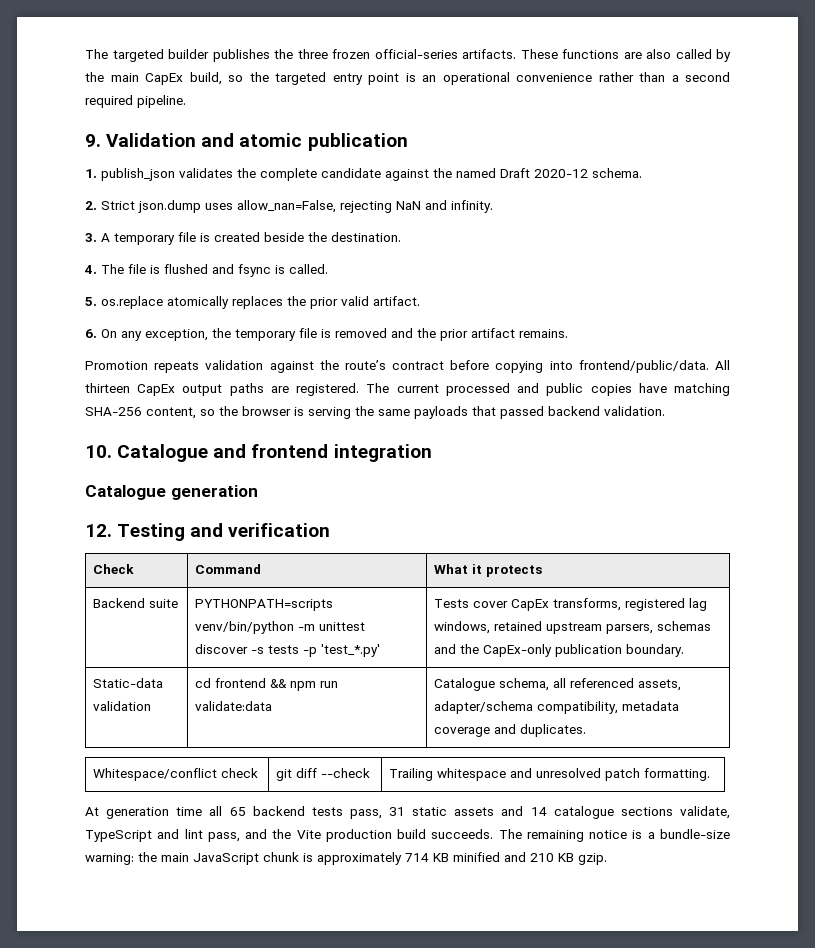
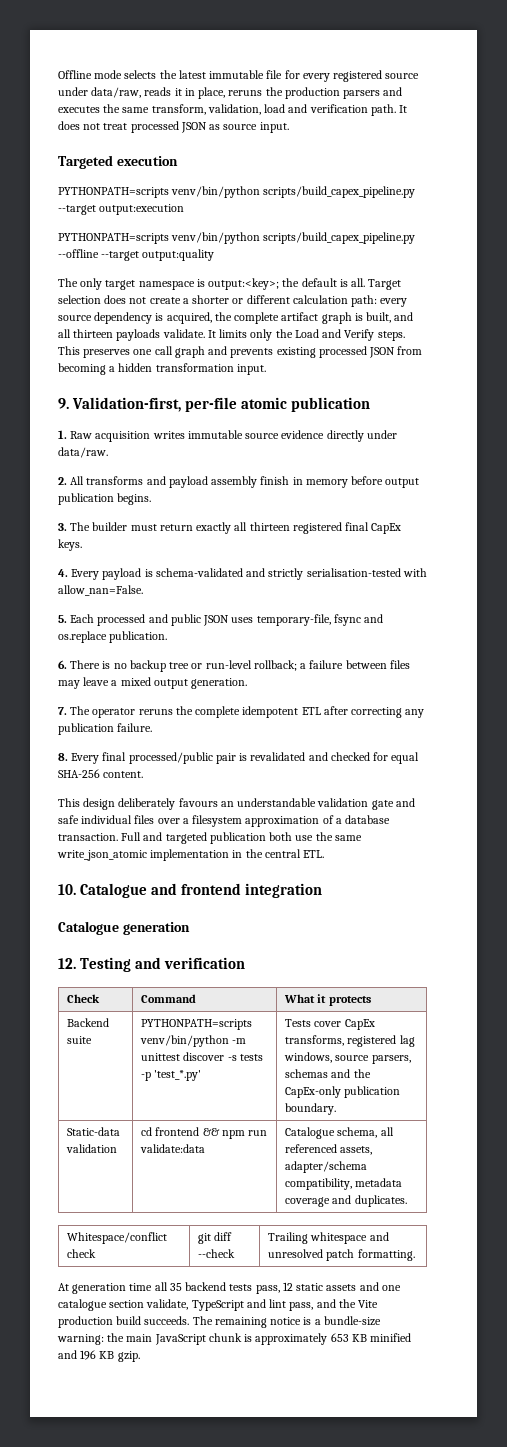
- The targeted builder publishes the three frozen official-series artifacts. These functions are also called by the main CapEx build, so the targeted entry point is an operational convenience rather than a second required pipeline.
+ Offline mode selects the latest immutable file for every registered source under data/raw, reads it in place, reruns the production parsers and executes the same transform, validation, load and verification path. It does not treat processed JSON as source input.
+ Targeted execution
+ PYTHONPATH=scripts venv/bin/python scripts/build_capex_pipeline.py --target output:execution
+ PYTHONPATH=scripts venv/bin/python scripts/build_capex_pipeline.py --offline --target output:quality
+ The only target namespace is output:<key>; the default is all. Target selection does not create a shorter or different calculation path: every source dependency is acquired, the complete artifact graph is built, and all thirteen payloads validate. It limits only the Load and Verify steps. This preserves one call graph and prevents existing processed JSON from becoming a hidden transformation input.
- 9. Validation and atomic publication
+ 9. Validation-first, per-file atomic publication
- 1. publish_json validates the complete candidate against the named Draft 2020-12 schema.
- 2. Strict json.dump uses allow_nan=False, rejecting NaN and infinity.
- 3. A temporary file is created beside the destination.
- 4. The file is flushed and fsync is called.
- 5. os.replace atomically replaces the prior valid artifact.
- 6. On any exception, the temporary file is removed and the prior artifact remains.
- Promotion repeats validation against the route’s contract before copying into frontend/public/data. All thirteen CapEx output paths are registered. The current processed and public copies have matching SHA-256 content, so the browser is serving the same payloads that passed backend validation.
+ 1. Raw acquisition writes immutable source evidence directly under data/raw.
+ 2. All transforms and payload assembly finish in memory before output publication begins.
+ 3. The builder must return exactly all thirteen registered final CapEx keys.
+ 4. Every payload is schema-validated and strictly serialisation-tested with allow_nan=False.
+ 5. Each processed and public JSON uses temporary-file, fsync and os.replace publication.
+ 6. There is no backup tree or run-level rollback; a failure between files may leave a mixed output generation.
+ 7. The operator reruns the complete idempotent ETL after correcting any publication failure.
+ 8. Every final processed/public pair is revalidated and checked for equal SHA-256 content.
+ This design deliberately favours an understandable validation gate and safe individual files over a filesystem approximation of a database transaction. Full and targeted publication both use the same write_json_atomic implementation in the central ETL.
- Backend suite | PYTHONPATH=scripts venv/bin/python -m unittest discover -s tests -p 'test_*.py' | Tests cover CapEx transforms, registered lag windows, retained upstream parsers, schemas and the CapEx-only publication boundary.
+ Backend suite | PYTHONPATH=scripts venv/bin/python -m unittest discover -s tests -p 'test_*.py' | Tests cover CapEx transforms, registered lag windows, source parsers, schemas and the CapEx-only publication boundary.
- At generation time all 65 backend tests pass, 31 static assets and 14 catalogue sections validate, TypeScript and lint pass, and the Vite production build succeeds.
+ At generation time all 35 backend tests pass, 12 static assets and one catalogue section validate, TypeScript and lint pass, and the Vite production build succeeds.
- The remaining notice is a bundle-size warning: the main JavaScript chunk is approximately 714 KB minified and 210 KB gzip.
+ The remaining notice is a bundle-size warning: the main JavaScript chunk is approximately 653 KB minified and 196 KB gzip.

